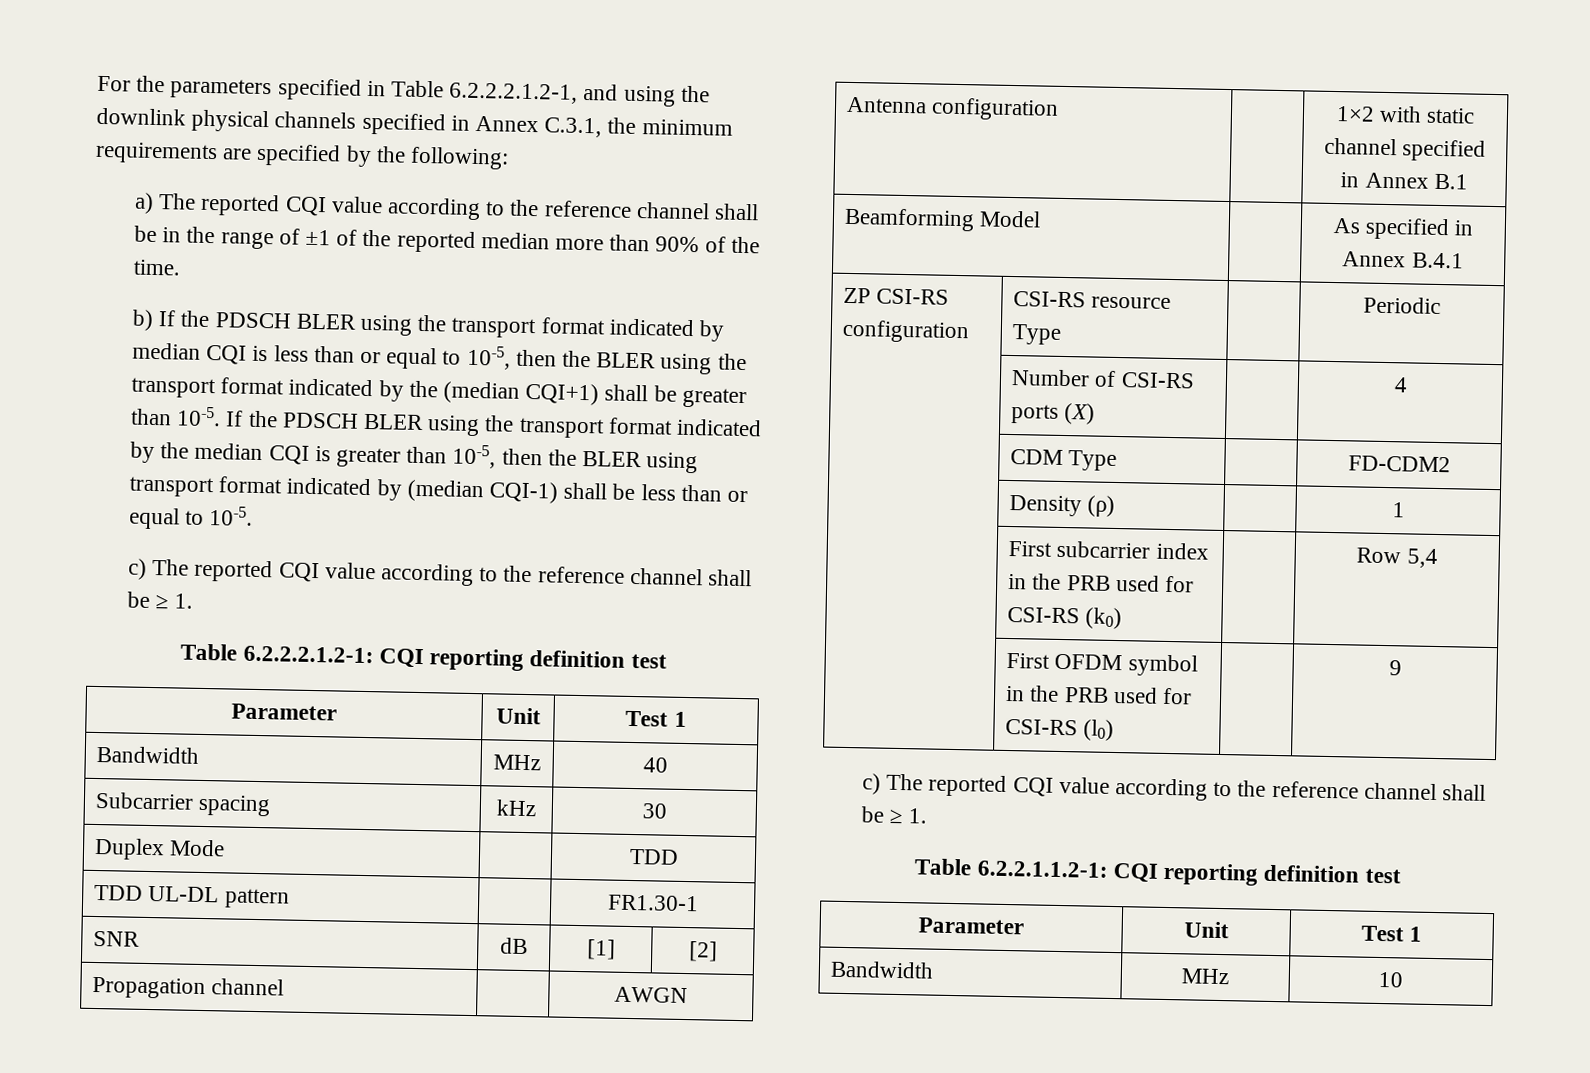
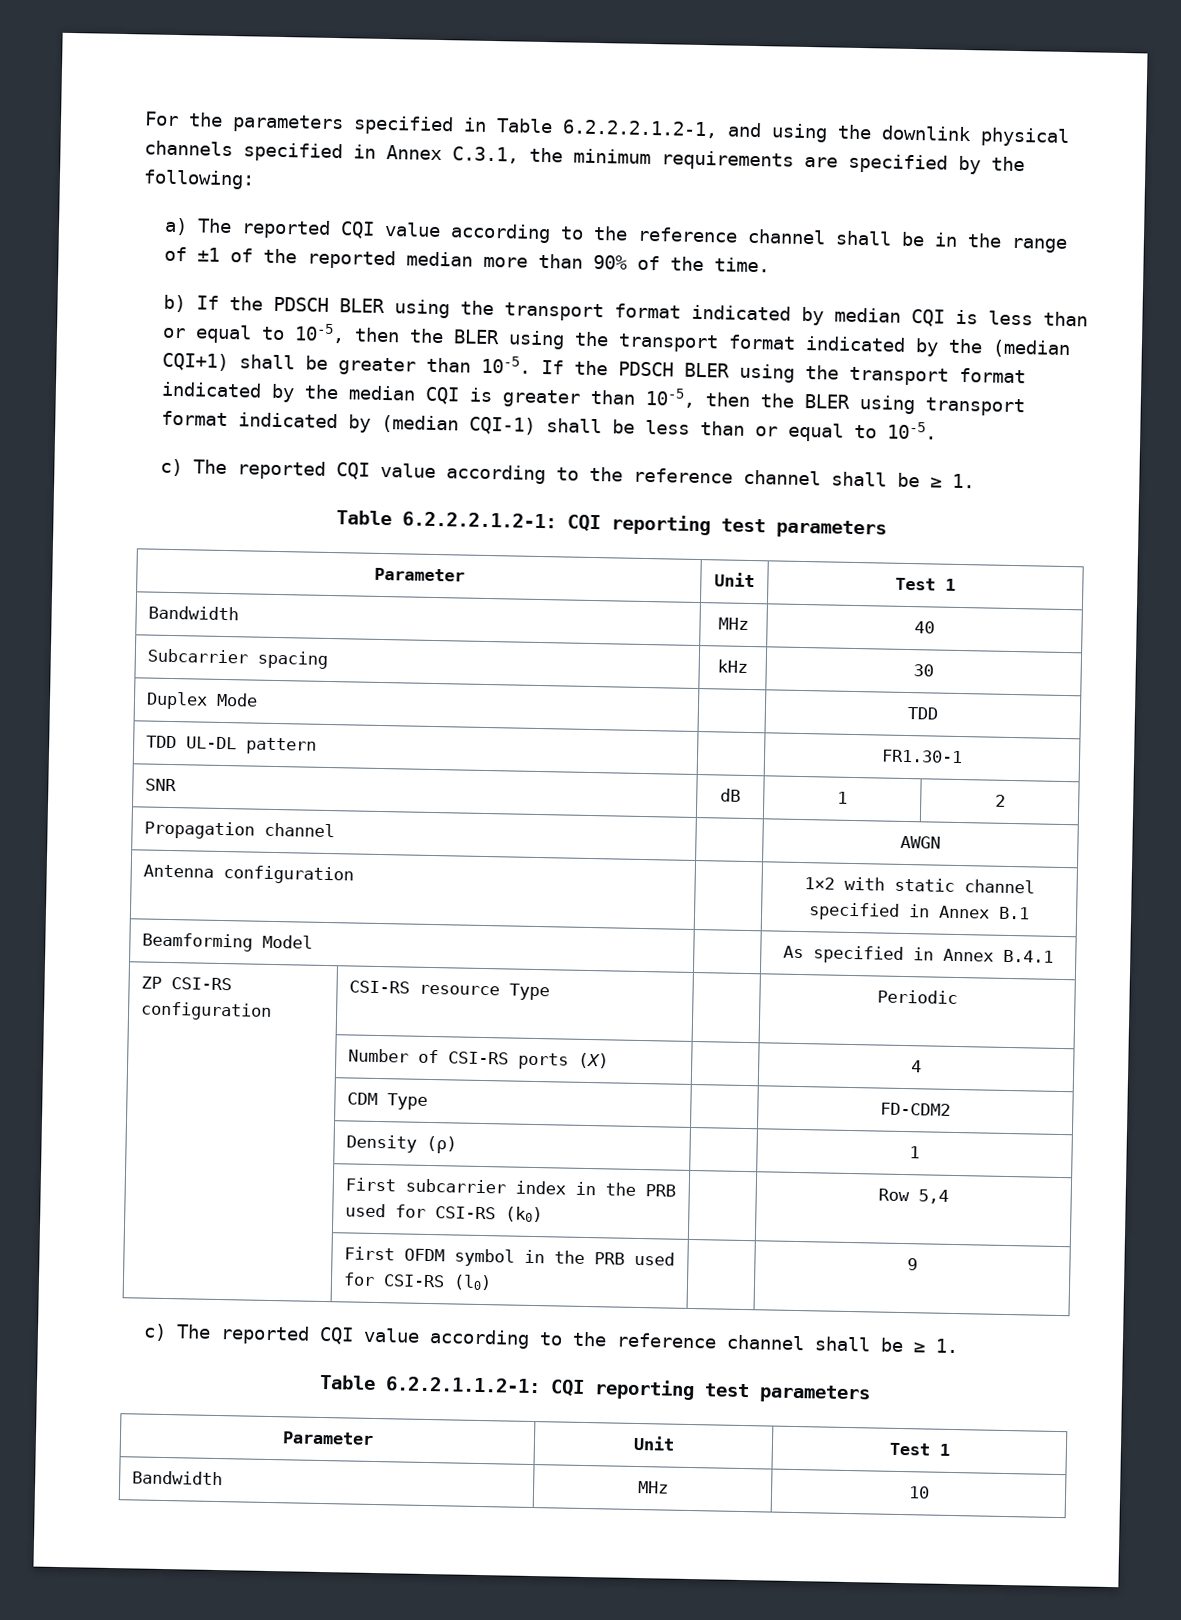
- Table 6.2.2.2.1.2-1: CQI reporting definition test
+ Table 6.2.2.2.1.2-1: CQI reporting test parameters
- SNR | dB | [1] | [2]
+ SNR | dB | 1 | 2
- Table 6.2.2.1.1.2-1: CQI reporting definition test
+ Table 6.2.2.1.1.2-1: CQI reporting test parameters

